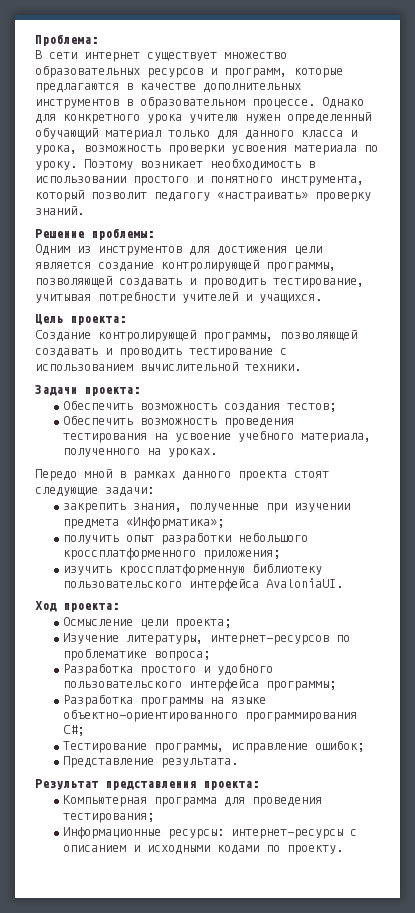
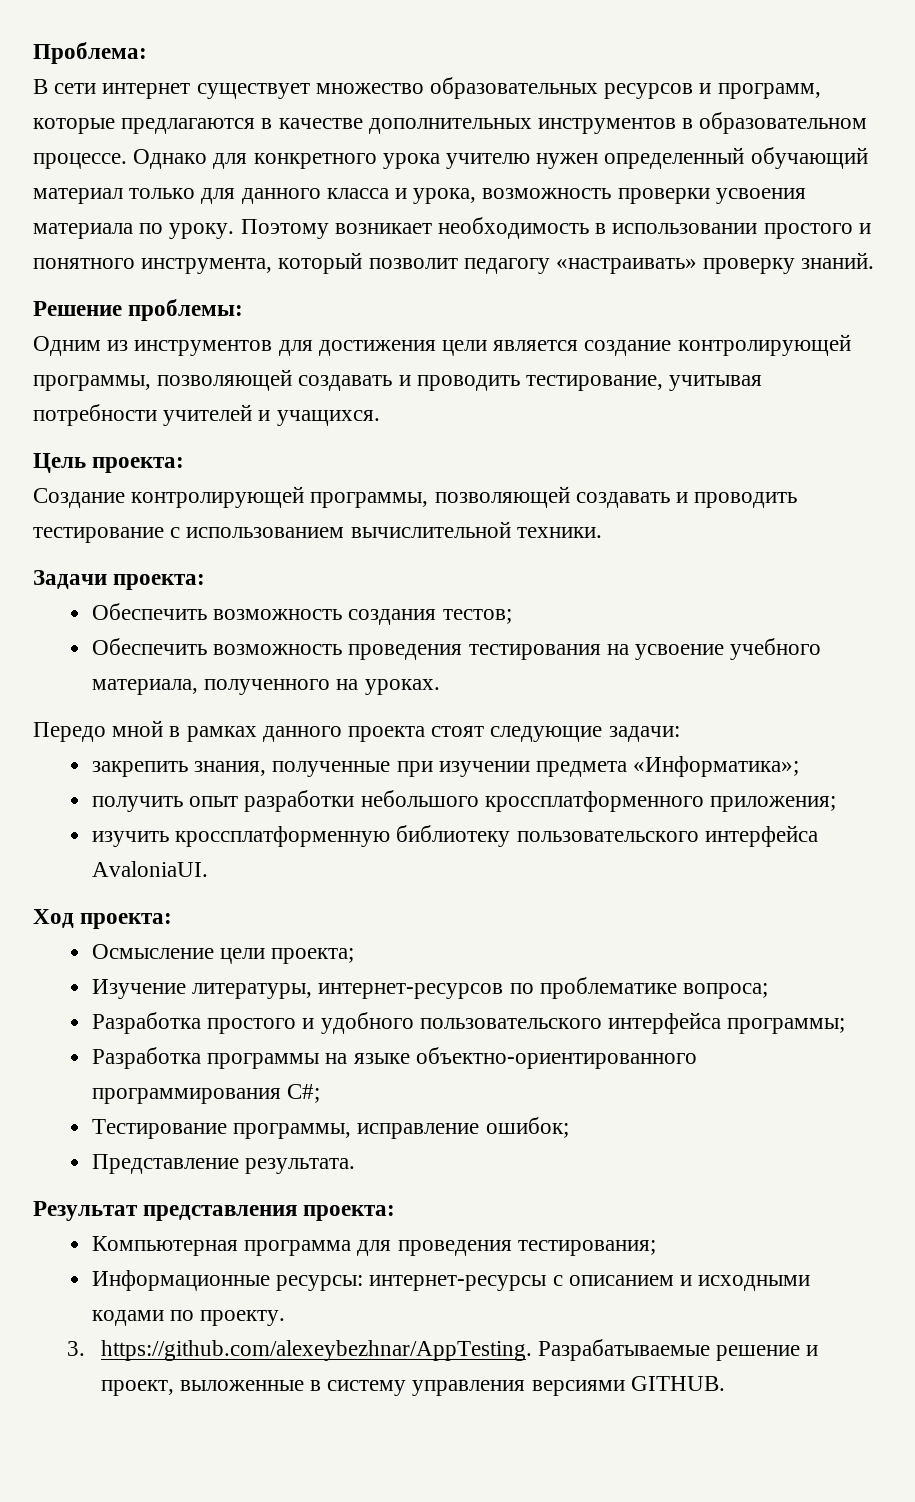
+ 3. https://github.com/alexeybezhnar/AppTesting. Разрабатываемые решение и проект, выложенные в систему управления версиями GITHUB.

